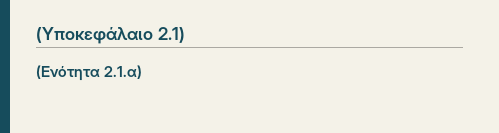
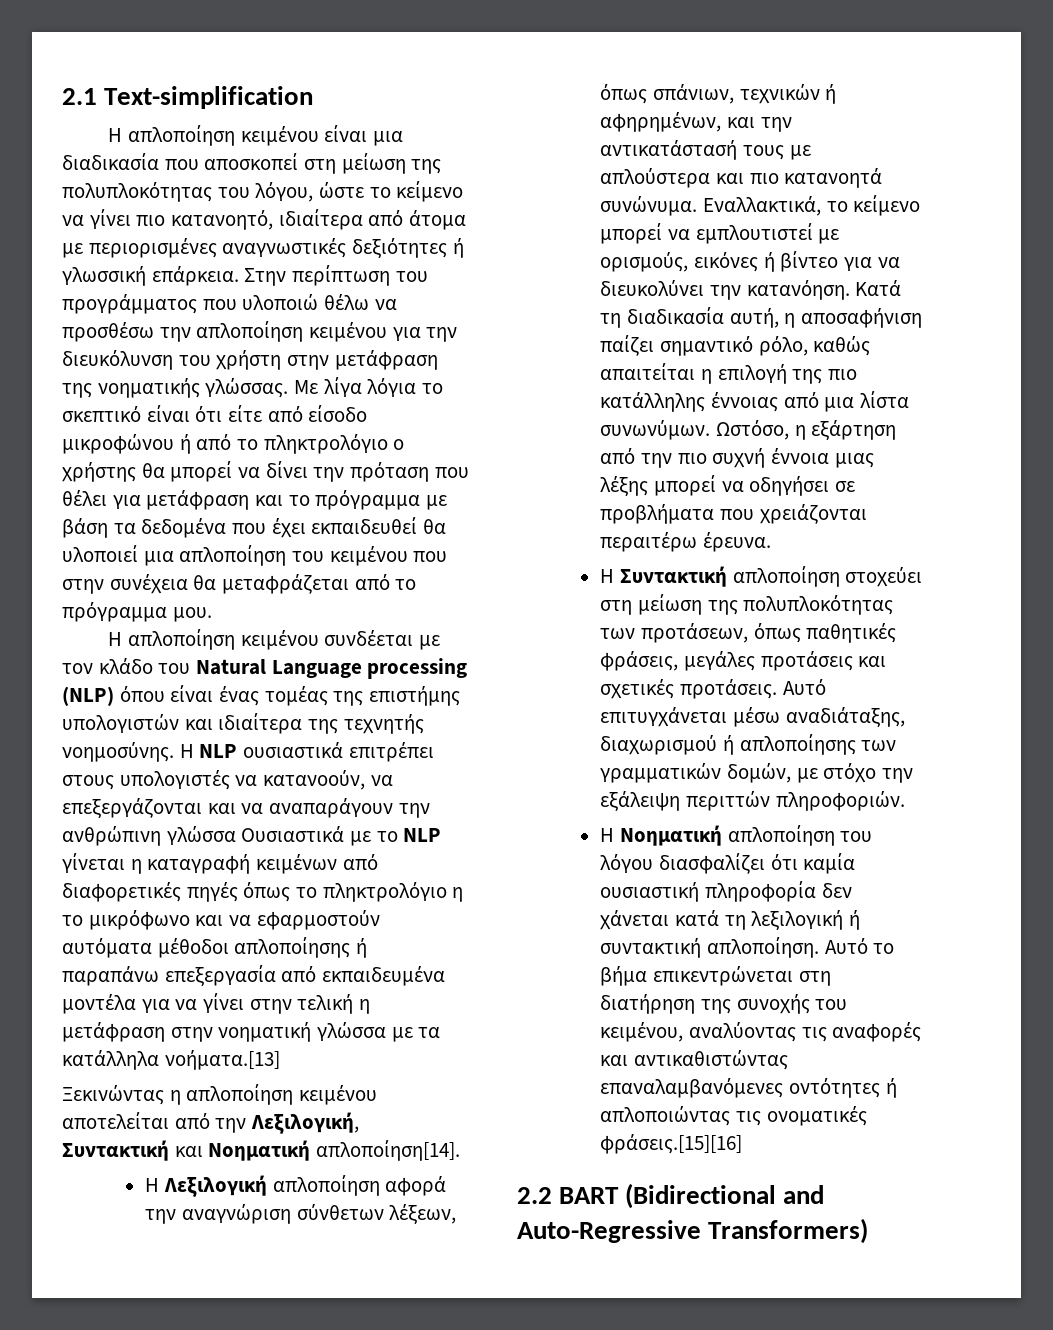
- (Υποκεφάλαιο 2.1)
- (Ενότητα 2.1.α)
+ 2.1 Text-simplification
+ Η απλοποίηση κειμένου είναι μια διαδικασία που αποσκοπεί στη μείωση της πολυπλοκότητας του λόγου, ώστε το κείμενο να γίνει πιο κατανοητό, ιδιαίτερα από άτομα με περιορισμένες αναγνωστικές δεξιότητες ή γλωσσική επάρκεια. Στην περίπτωση του προγράμματος που υλοποιώ θέλω να προσθέσω την απλοποίηση κειμένου για την διευκόλυνση του χρήστη στην μετάφραση της νοηματικής γλώσσας. Με λίγα λόγια το σκεπτικό είναι ότι είτε από είσοδο μικροφώνου ή από το πληκτρολόγιο ο χρήστης θα μπορεί να δίνει την πρόταση που θέλει για μετάφραση και το πρόγραμμα με βάση τα δεδομένα που έχει εκπαιδευθεί θα υλοποιεί μια απλοποίηση του κειμένου που στην συνέχεια θα μεταφράζεται από το πρόγραμμα μου.
+ Η απλοποίηση κειμένου συνδέεται με τον κλάδο του Natural Language processing (NLP) όπου είναι ένας τομέας της επιστήμης υπολογιστών και ιδιαίτερα της τεχνητής νοημοσύνης. Η NLP ουσιαστικά επιτρέπει στους υπολογιστές να κατανοούν, να επεξεργάζονται και να αναπαράγουν την ανθρώπινη γλώσσα Ουσιαστικά με το NLP γίνεται η καταγραφή κειμένων από διαφορετικές πηγές όπως το πληκτρολόγιο η το μικρόφωνο και να εφαρμοστούν αυτόματα μέθοδοι απλοποίησης ή παραπάνω επεξεργασία από εκπαιδευμένα μοντέλα για να γίνει στην τελική η μετάφραση στην νοηματική γλώσσα με τα κατάλληλα νοήματα.[13]
+ Ξεκινώντας η απλοποίηση κειμένου αποτελείται από την Λεξιλογική, Συντακτική και Νοηματική απλοποίηση[14].
+ Η Λεξιλογική απλοποίηση αφορά την αναγνώριση σύνθετων λέξεων, όπως σπάνιων, τεχνικών ή αφηρημένων, και την αντικατάστασή τους με απλούστερα και πιο κατανοητά συνώνυμα. Εναλλακτικά, το κείμενο μπορεί να εμπλουτιστεί με ορισμούς, εικόνες ή βίντεο για να διευκολύνει την κατανόηση. Κατά τη διαδικασία αυτή, η αποσαφήνιση παίζει σημαντικό ρόλο, καθώς απαιτείται η επιλογή της πιο κατάλληλης έννοιας από μια λίστα συνωνύμων. Ωστόσο, η εξάρτηση από την πιο συχνή έννοια μιας λέξης μπορεί να οδηγήσει σε προβλήματα που χρειάζονται περαιτέρω έρευνα.
+ Η Συντακτική απλοποίηση στοχεύει στη μείωση της πολυπλοκότητας των προτάσεων, όπως παθητικές φράσεις, μεγάλες προτάσεις και σχετικές προτάσεις. Αυτό επιτυγχάνεται μέσω αναδιάταξης, διαχωρισμού ή απλοποίησης των γραμματικών δομών, με στόχο την εξάλειψη περιττών πληροφοριών.
+ Η Νοηματική απλοποίηση του λόγου διασφαλίζει ότι καμία ουσιαστική πληροφορία δεν χάνεται κατά τη λεξιλογική ή συντακτική απλοποίηση. Αυτό το βήμα επικεντρώνεται στη διατήρηση της συνοχής του κειμένου, αναλύοντας τις αναφορές και αντικαθιστώντας επαναλαμβανόμενες οντότητες ή απλοποιώντας τις ονοματικές φράσεις.[15][16]
+ 2.2 BART (Bidirectional and Auto-Regressive Transformers)

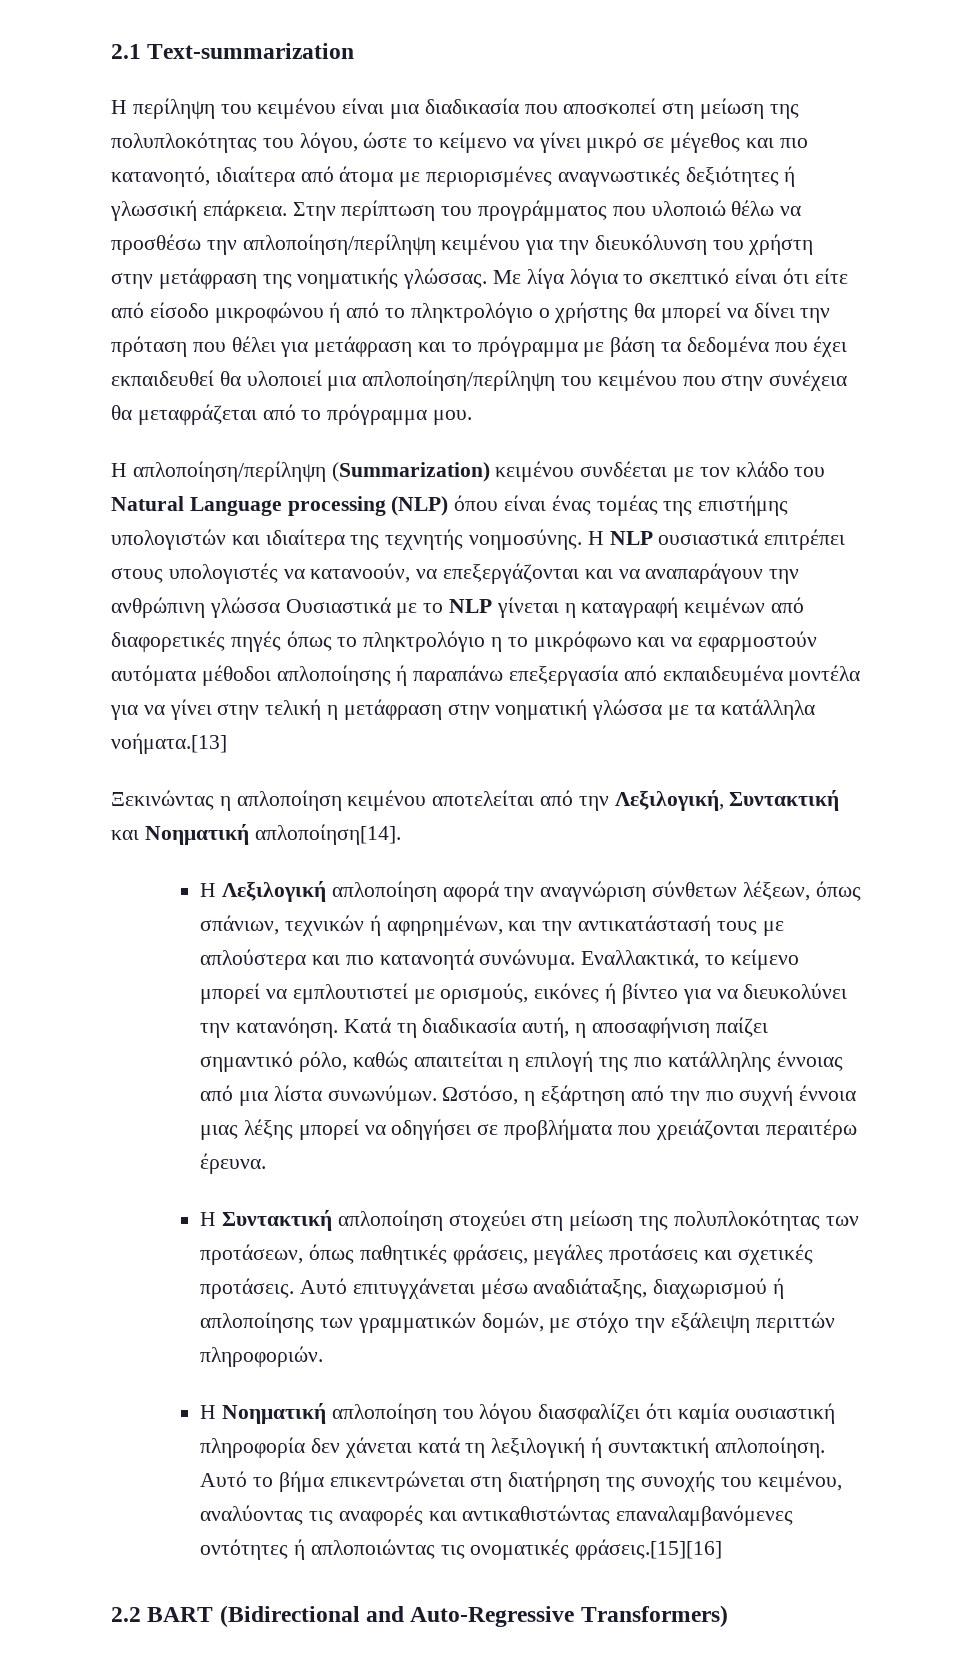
- 2.1 Text-simplification
- Η απλοποίηση κειμένου είναι μια διαδικασία που αποσκοπεί στη μείωση της πολυπλοκότητας του λόγου, ώστε το κείμενο να γίνει πιο κατανοητό, ιδιαίτερα από άτομα με περιορισμένες αναγνωστικές δεξιότητες ή γλωσσική επάρκεια.
+ 2.1 Text-summarization
+ Η περίληψη του κειμένου είναι μια διαδικασία που αποσκοπεί στη μείωση της πολυπλοκότητας του λόγου, ώστε το κείμενο να γίνει μικρό σε μέγεθος και πιο κατανοητό, ιδιαίτερα από άτομα με περιορισμένες αναγνωστικές δεξιότητες ή γλωσσική επάρκεια.
- Στην περίπτωση του προγράμματος που υλοποιώ θέλω να προσθέσω την απλοποίηση κειμένου για την διευκόλυνση του χρήστη στην μετάφραση της νοηματικής γλώσσας.
+ Στην περίπτωση του προγράμματος που υλοποιώ θέλω να προσθέσω την απλοποίηση/περίληψη κειμένου για την διευκόλυνση του χρήστη στην μετάφραση της νοηματικής γλώσσας.
- Με λίγα λόγια το σκεπτικό είναι ότι είτε από είσοδο μικροφώνου ή από το πληκτρολόγιο ο χρήστης θα μπορεί να δίνει την πρόταση που θέλει για μετάφραση και το πρόγραμμα με βάση τα δεδομένα που έχει εκπαιδευθεί θα υλοποιεί μια απλοποίηση του κειμένου που στην συνέχεια θα μεταφράζεται από το πρόγραμμα μου.
+ Με λίγα λόγια το σκεπτικό είναι ότι είτε από είσοδο μικροφώνου ή από το πληκτρολόγιο ο χρήστης θα μπορεί να δίνει την πρόταση που θέλει για μετάφραση και το πρόγραμμα με βάση τα δεδομένα που έχει εκπαιδευθεί θα υλοποιεί μια απλοποίηση/περίληψη του κειμένου που στην συνέχεια θα μεταφράζεται από το πρόγραμμα μου.
- Η απλοποίηση κειμένου συνδέεται με τον κλάδο του Natural Language processing (NLP) όπου είναι ένας τομέας της επιστήμης υπολογιστών και ιδιαίτερα της τεχνητής νοημοσύνης.
+ Η απλοποίηση/περίληψη (Summarization) κειμένου συνδέεται με τον κλάδο του Natural Language processing (NLP) όπου είναι ένας τομέας της επιστήμης υπολογιστών και ιδιαίτερα της τεχνητής νοημοσύνης.

